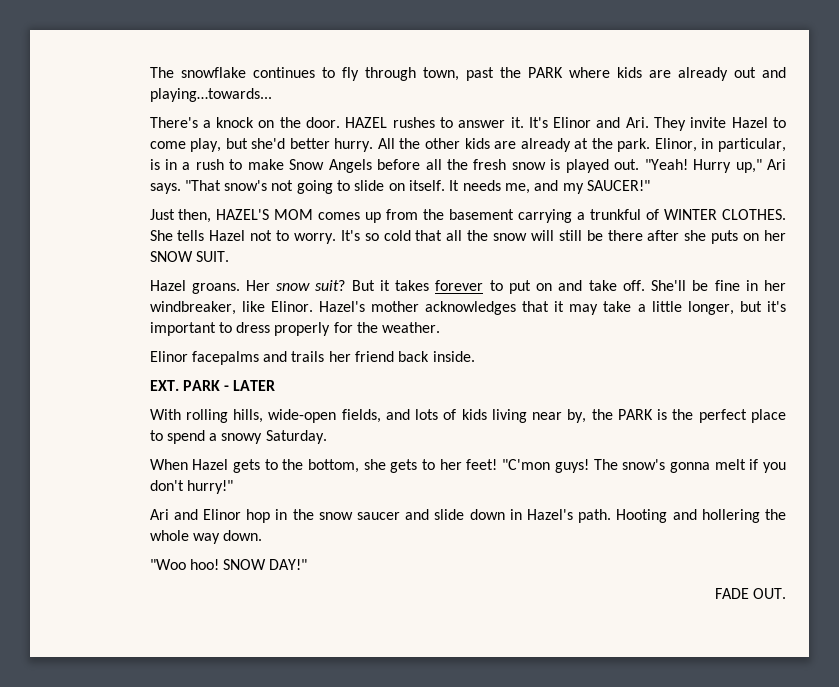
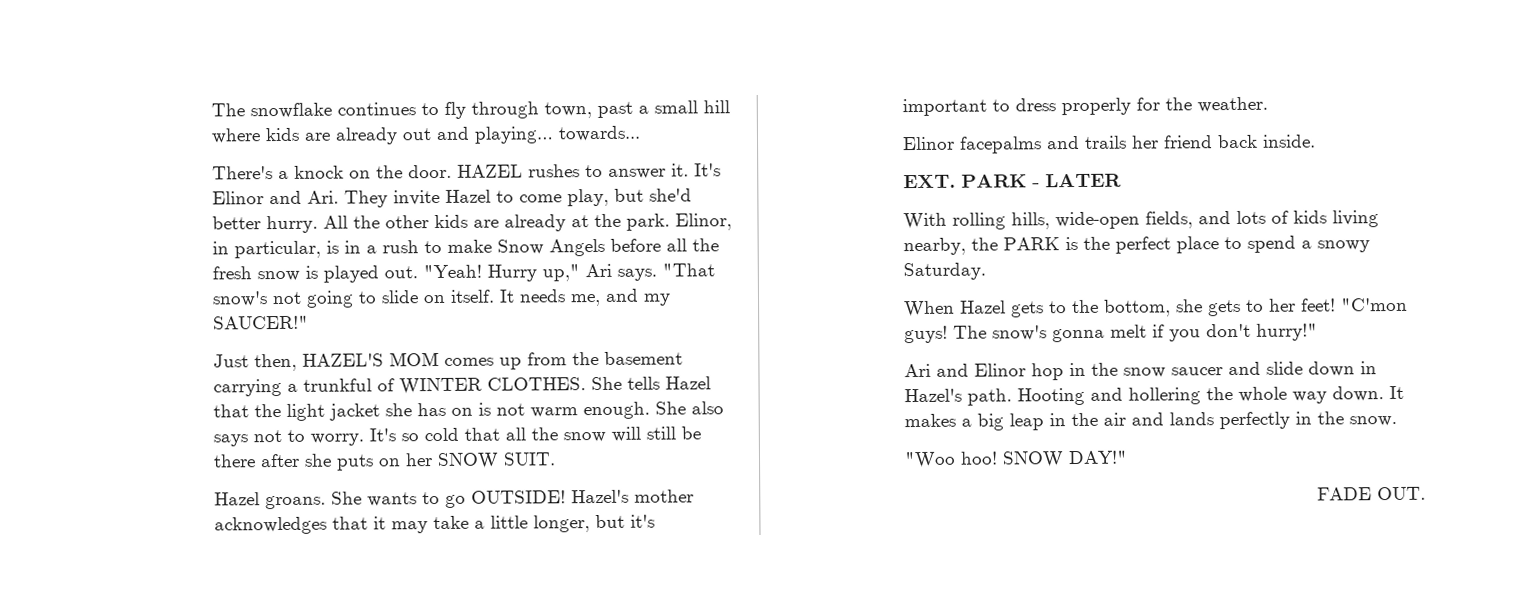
- The snowflake continues to fly through town, past the PARK where kids are already out and playing…towards...
+ The snowflake continues to fly through town, past a small hill where kids are already out and playing… towards...
- She tells Hazel not to worry.
+ She tells Hazel that the light jacket she has on is not warm enough. She also says not to worry.
- Her snow suit? But it takes forever to put on and take off. She'll be fine in her windbreaker, like Elinor.
+ She wants to go OUTSIDE!
- With rolling hills, wide-open fields, and lots of kids living near by, the PARK is the perfect place to spend a snowy Saturday.
+ With rolling hills, wide-open fields, and lots of kids living nearby, the PARK is the perfect place to spend a snowy Saturday.
+ It makes a big leap in the air and lands perfectly in the snow.

